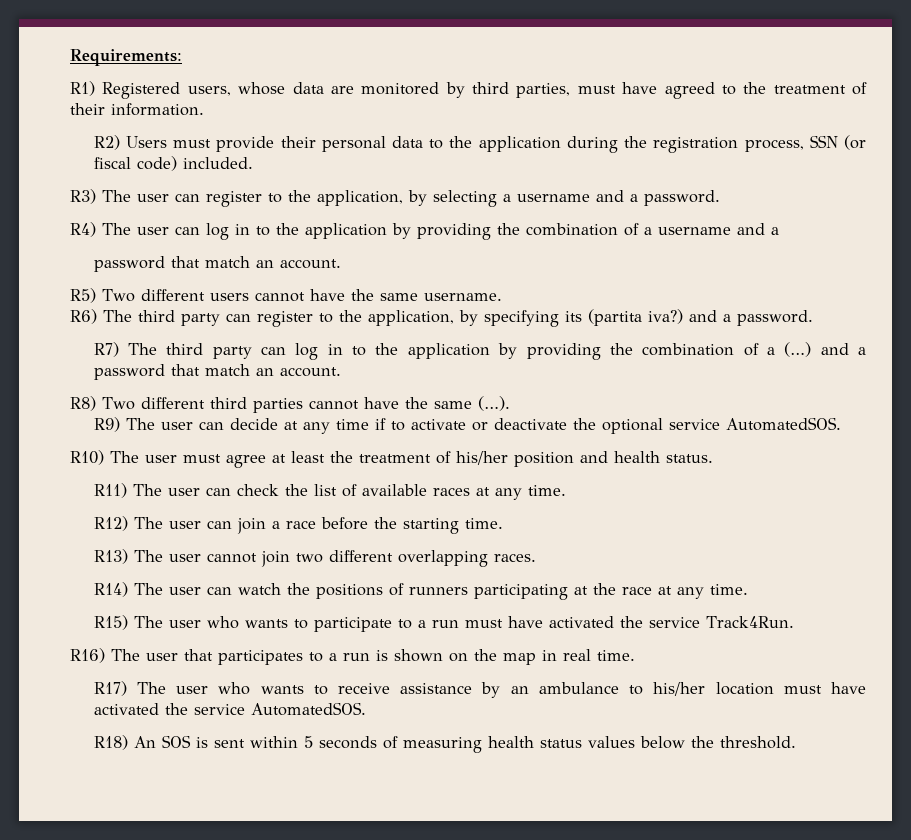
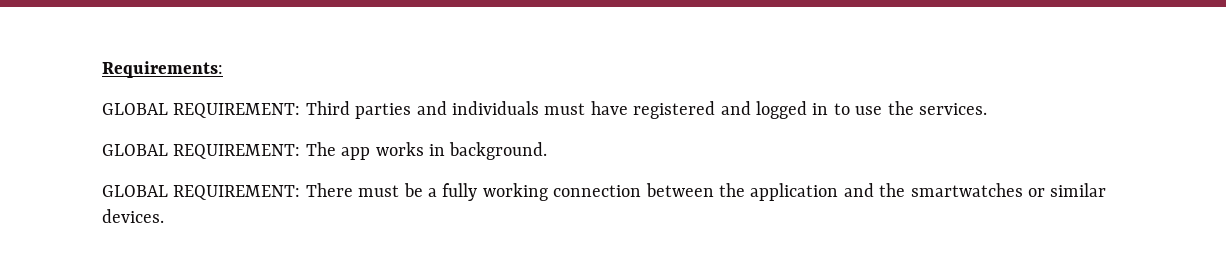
- R1) Registered users, whose data are monitored by third parties, must have agreed to the treatment of their information.
- R2) Users must provide their personal data to the application during the registration process, SSN (or fiscal code) included.
- R3) The user can register to the application, by selecting a username and a password.
- R4) The user can log in to the application by providing the combination of a username and a
- password that match an account.
- R5) Two different users cannot have the same username.
- R6) The third party can register to the application, by specifying its (partita iva?) and a password.
- R7) The third party can log in to the application by providing the combination of a (…) and a password that match an account.
- R8) Two different third parties cannot have the same (…).
- R9) The user can decide at any time if to activate or deactivate the optional service AutomatedSOS.
- R10) The user must agree at least the treatment of his/her position and health status.
- R11) The user can check the list of available races at any time.
- R12) The user can join a race before the starting time.
- R13) The user cannot join two different overlapping races.
- R14) The user can watch the positions of runners participating at the race at any time.
- R15) The user who wants to participate to a run must have activated the service Track4Run.
- R16) The user that participates to a run is shown on the map in real time.
- R17) The user who wants to receive assistance by an ambulance to his/her location must have activated the service AutomatedSOS.
- R18) An SOS is sent within 5 seconds of measuring health status values below the threshold.
+ GLOBAL REQUIREMENT: Third parties and individuals must have registered and logged in to use the services.
+ GLOBAL REQUIREMENT: The app works in background.
+ GLOBAL REQUIREMENT: There must be a fully working connection between the application and the smartwatches or similar devices.

